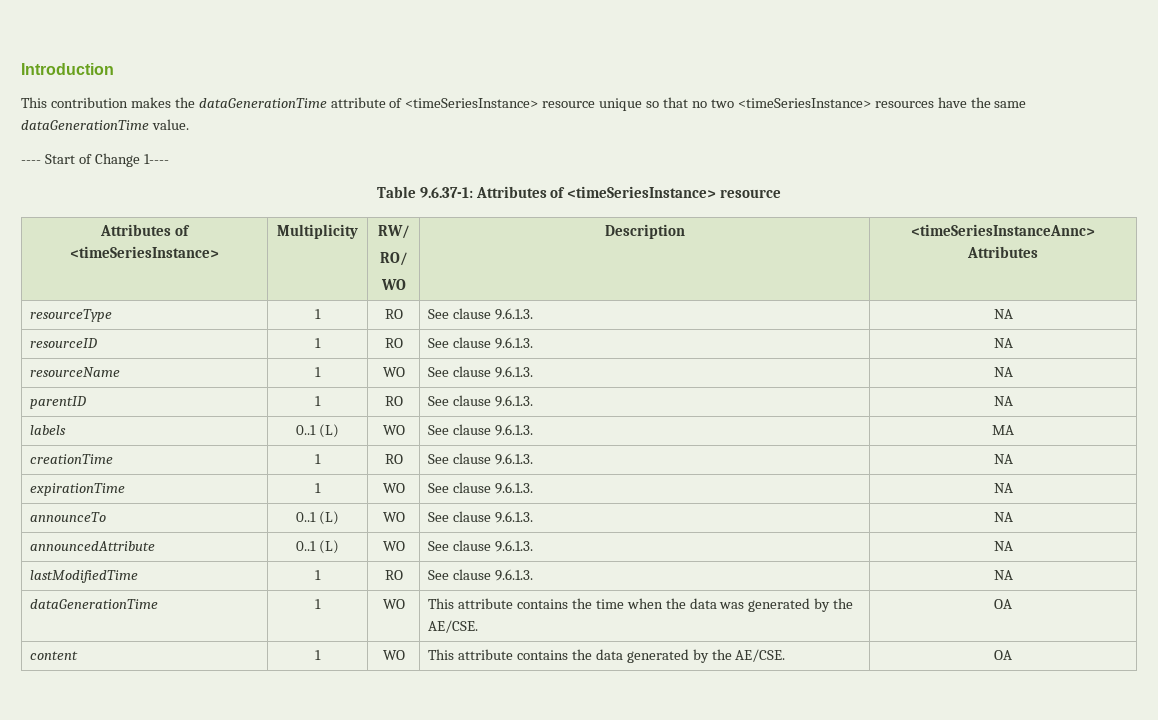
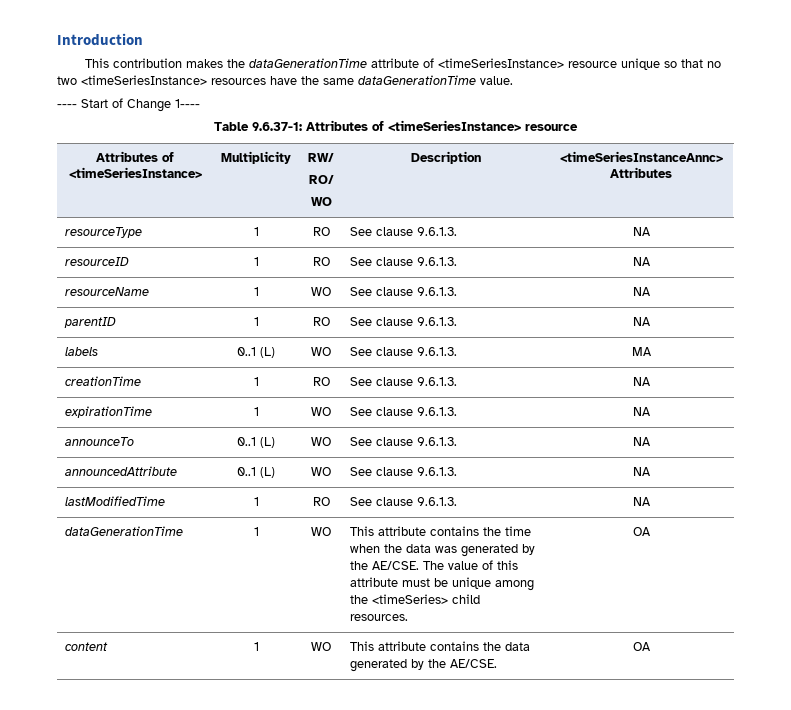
- dataGenerationTime | 1 | WO | This attribute contains the time when the data was generated by the AE/CSE. | OA
+ dataGenerationTime | 1 | WO | This attribute contains the time when the data was generated by the AE/CSE. The value of this attribute must be unique among the <timeSeries> child resources. | OA

